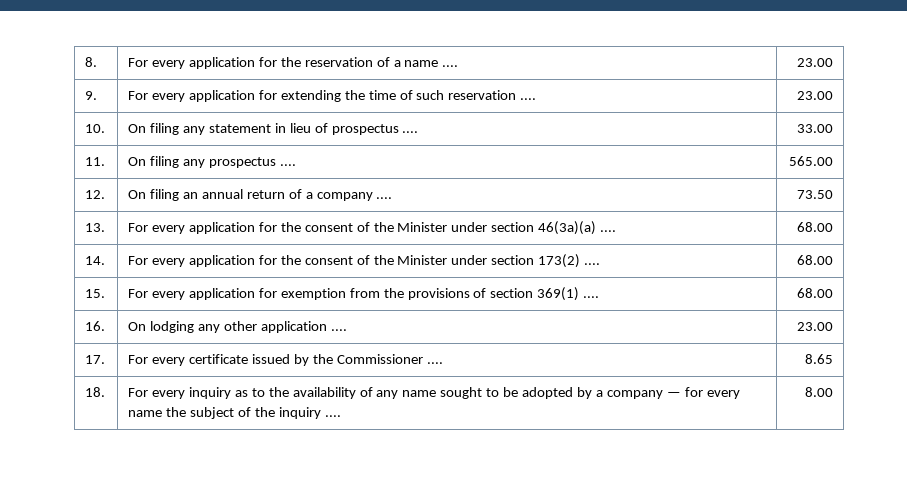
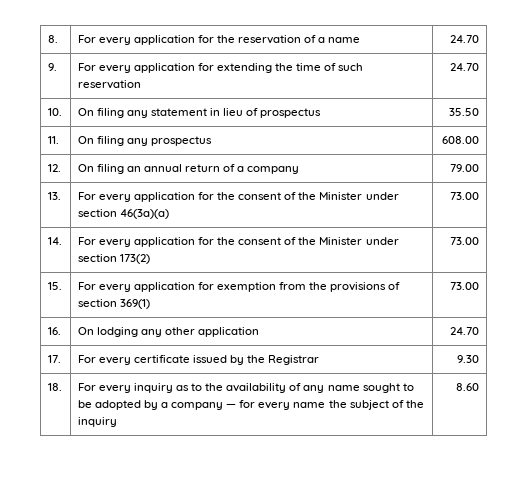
- 8. | For every application for the reservation of a name .... | 23.00
+ 8. | For every application for the reservation of a name | 24.70
- 9. | For every application for extending the time of such reservation .... | 23.00
+ 9. | For every application for extending the time of such reservation | 24.70
- 10. | On filing any statement in lieu of prospectus .... | 33.00
+ 10. | On filing any statement in lieu of prospectus | 35.50
- 11. | On filing any prospectus .... | 565.00
+ 11. | On filing any prospectus | 608.00
- 12. | On filing an annual return of a company .... | 73.50
+ 12. | On filing an annual return of a company | 79.00
- 13. | For every application for the consent of the Minister under section 46(3a)(a) .... | 68.00
+ 13. | For every application for the consent of the Minister under section 46(3a)(a) | 73.00
- 14. | For every application for the consent of the Minister under section 173(2) .... | 68.00
+ 14. | For every application for the consent of the Minister under section 173(2) | 73.00
- 15. | For every application for exemption from the provisions of section 369(1) .... | 68.00
+ 15. | For every application for exemption from the provisions of section 369(1) | 73.00
- 16. | On lodging any other application .... | 23.00
+ 16. | On lodging any other application | 24.70
- 17. | For every certificate issued by the Commissioner .... | 8.65
+ 17. | For every certificate issued by the Registrar | 9.30
- 18. | For every inquiry as to the availability of any name sought to be adopted by a company — for every name the subject of the inquiry .... | 8.00
+ 18. | For every inquiry as to the availability of any name sought to be adopted by a company — for every name the subject of the inquiry | 8.60

